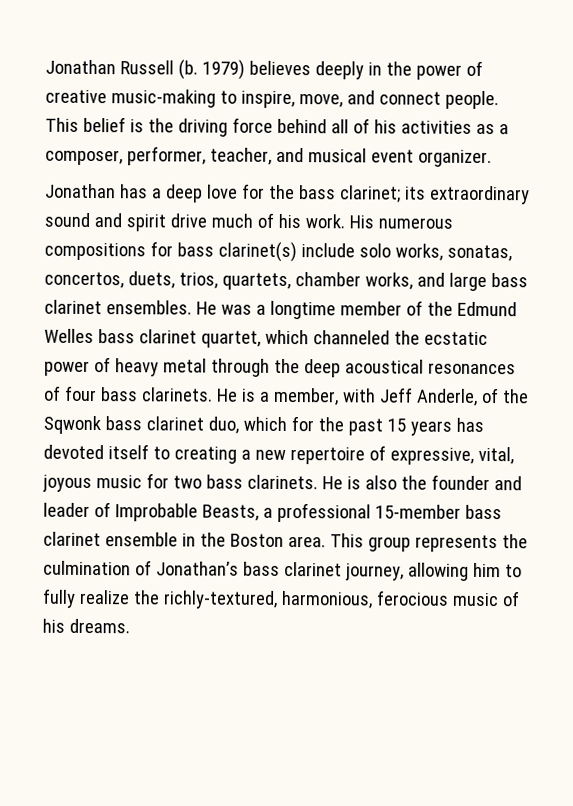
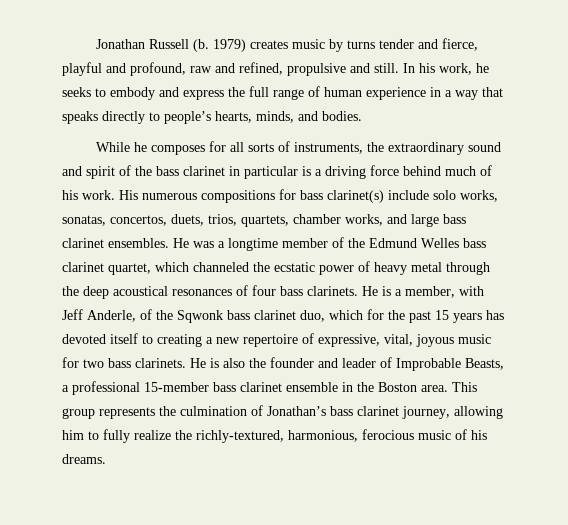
- 1979) believes deeply in the power of creative music-making to inspire, move, and connect people. This belief is the driving force behind all of his activities as a composer, performer, teacher, and musical event organizer.
- Jonathan has a deep love for the bass clarinet; its extraordinary sound and spirit drive much of his work.
+ 1979) creates music by turns tender and fierce, playful and profound, raw and refined, propulsive and still. In his work, he seeks to embody and express the full range of human experience in a way that speaks directly to people’s hearts, minds, and bodies.
+ While he composes for all sorts of instruments, the extraordinary sound and spirit of the bass clarinet in particular is a driving force behind much of his work.

